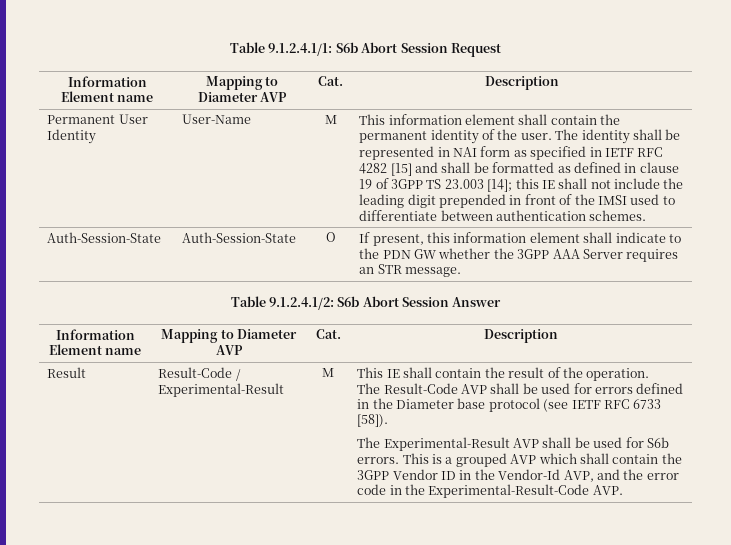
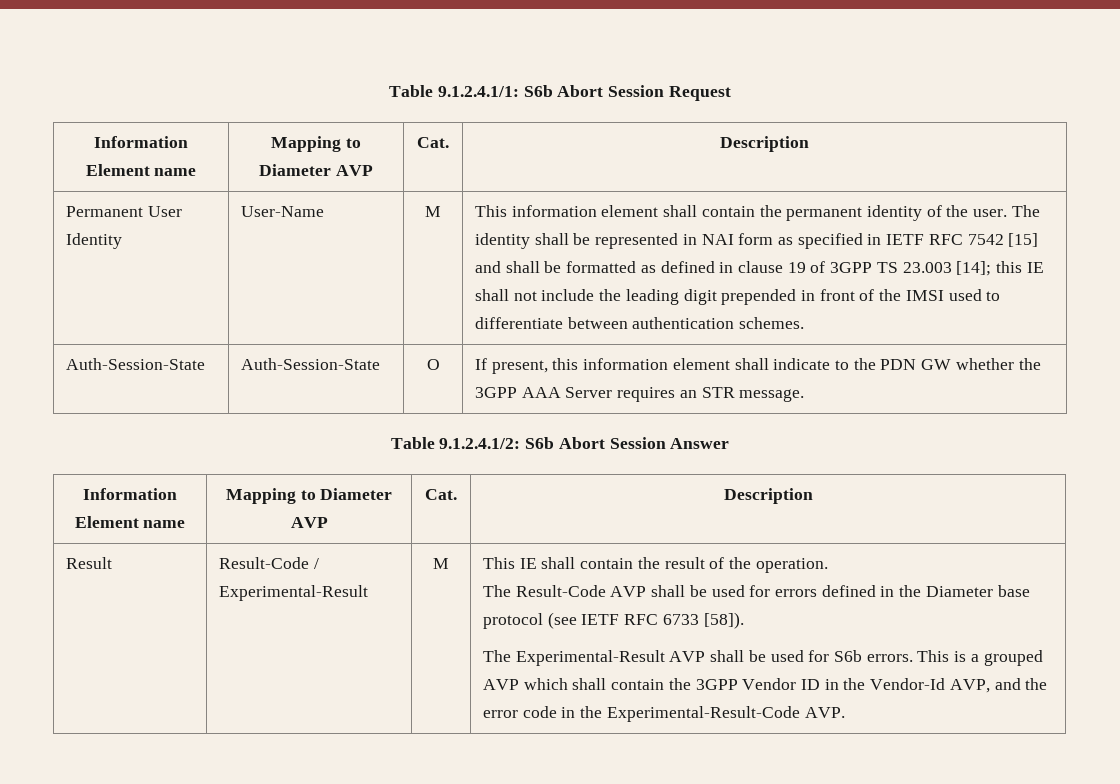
- The identity shall be represented in NAI form as specified in IETF RFC 4282 [15] and shall be formatted as defined in clause 19 of 3GPP TS 23.003 [14]; this IE shall not include the leading digit prepended in front of the IMSI used to differentiate between authentication schemes.
+ The identity shall be represented in NAI form as specified in IETF RFC 7542 [15] and shall be formatted as defined in clause 19 of 3GPP TS 23.003 [14]; this IE shall not include the leading digit prepended in front of the IMSI used to differentiate between authentication schemes.

